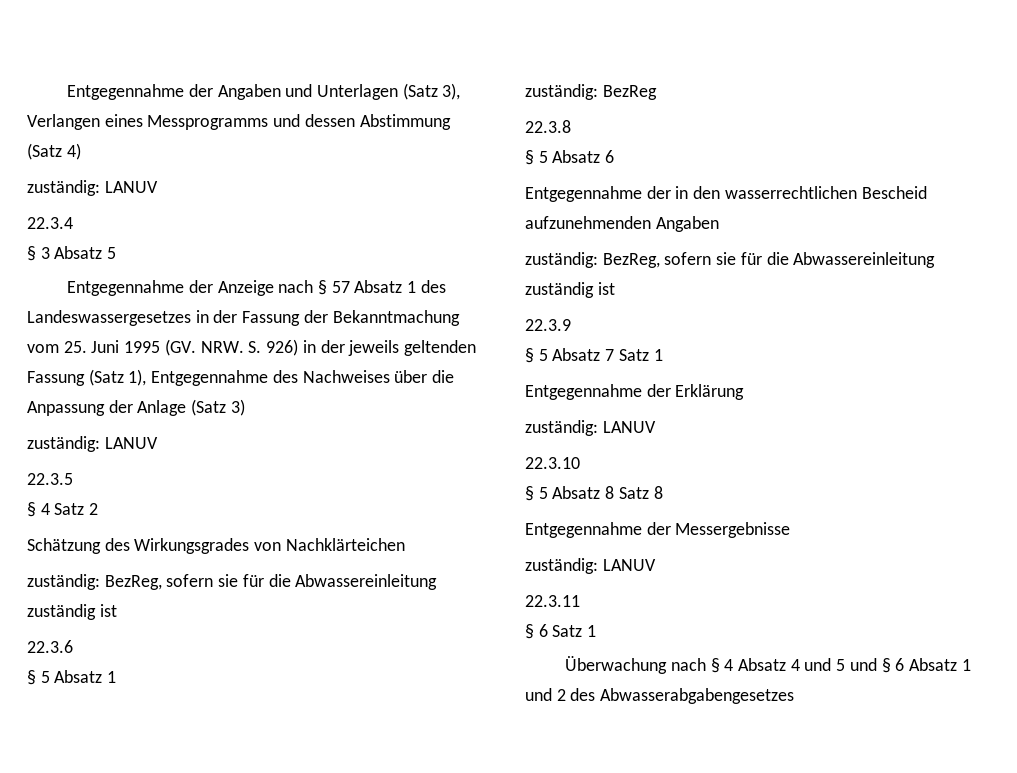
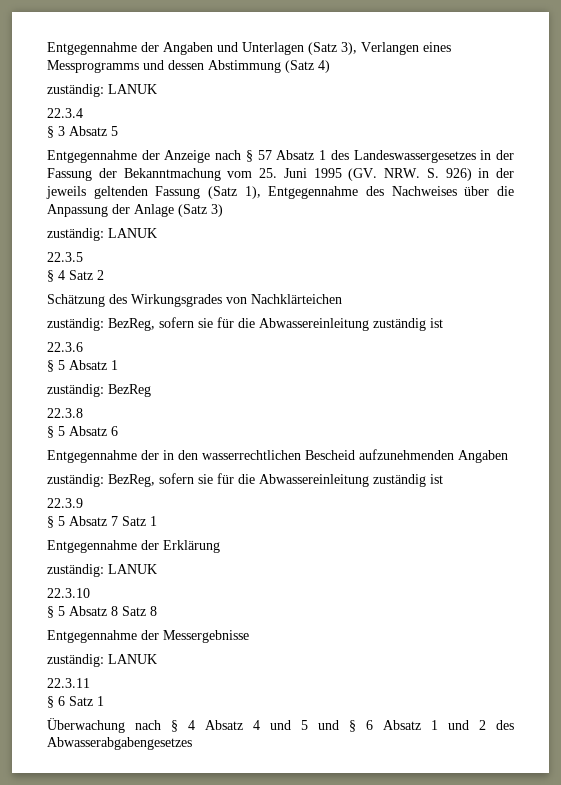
  Entgegennahme der Angaben und Unterlagen (Satz 3), Verlangen eines Messprogramms und dessen Abstimmung (Satz 4)
- zuständig: LANUV
+ zuständig: LANUK
  Entgegennahme der Anzeige nach § 57 Absatz 1 des Landeswassergesetzes in der Fassung der Bekanntmachung vom 25. Juni 1995 (GV. NRW. S. 926) in der jeweils geltenden Fassung (Satz 1), Entgegennahme des Nachweises über die Anpassung der Anlage (Satz 3)
- zuständig: LANUV
+ zuständig: LANUK
  Entgegennahme der Erklärung
- zuständig: LANUV
+ zuständig: LANUK
  Entgegennahme der Messergebnisse
- zuständig: LANUV
+ zuständig: LANUK

